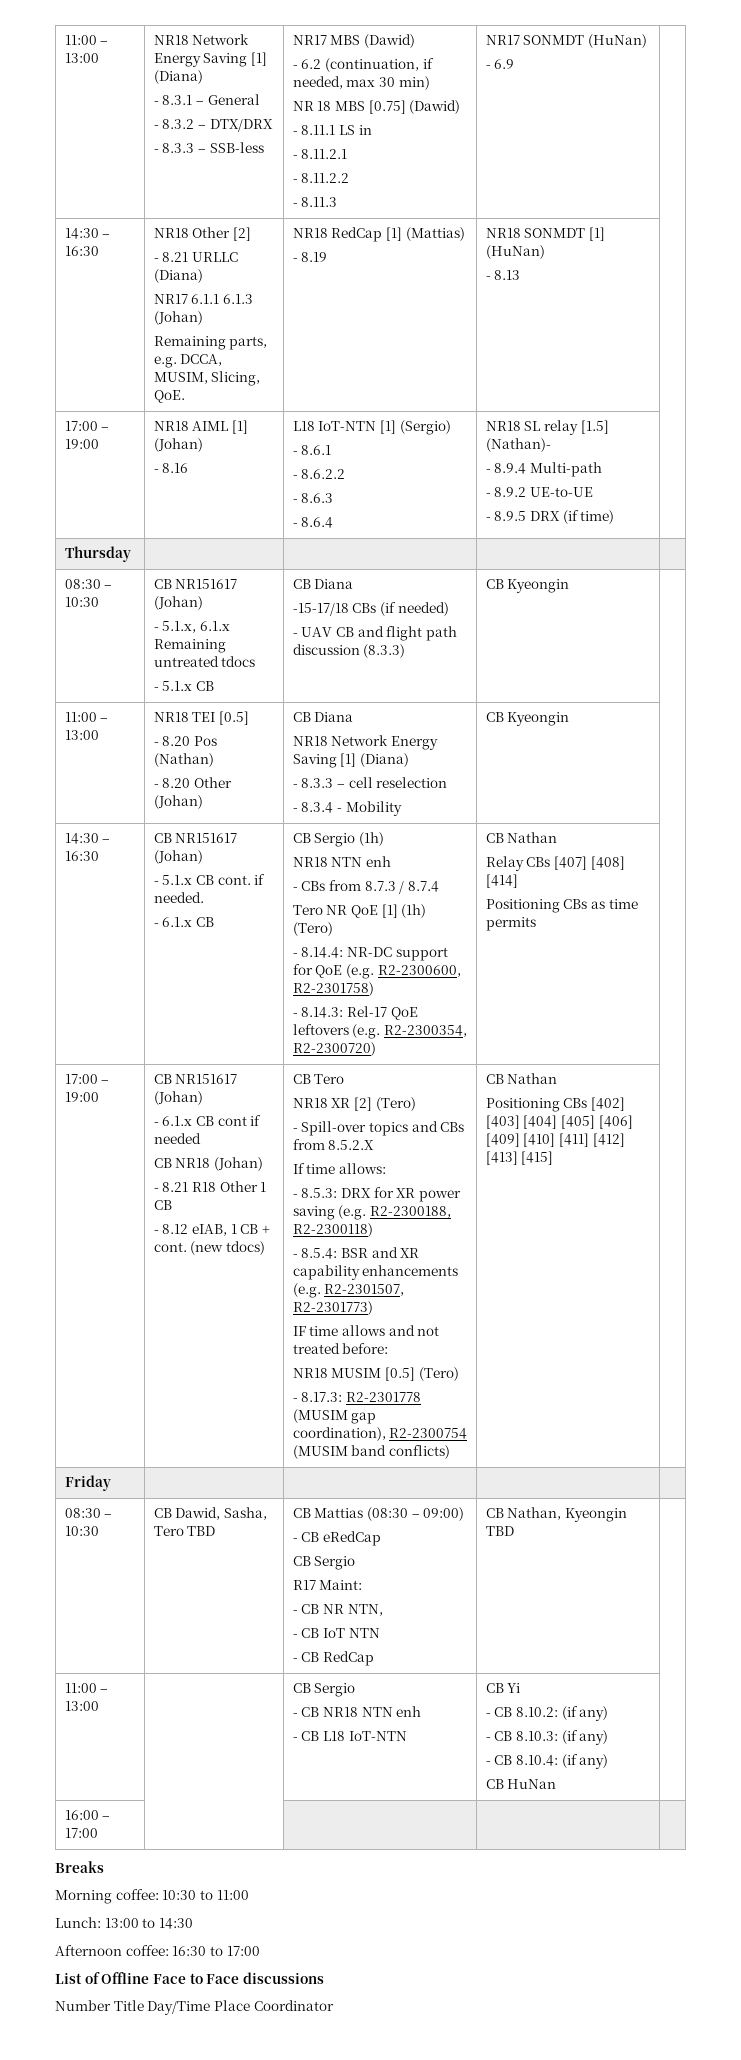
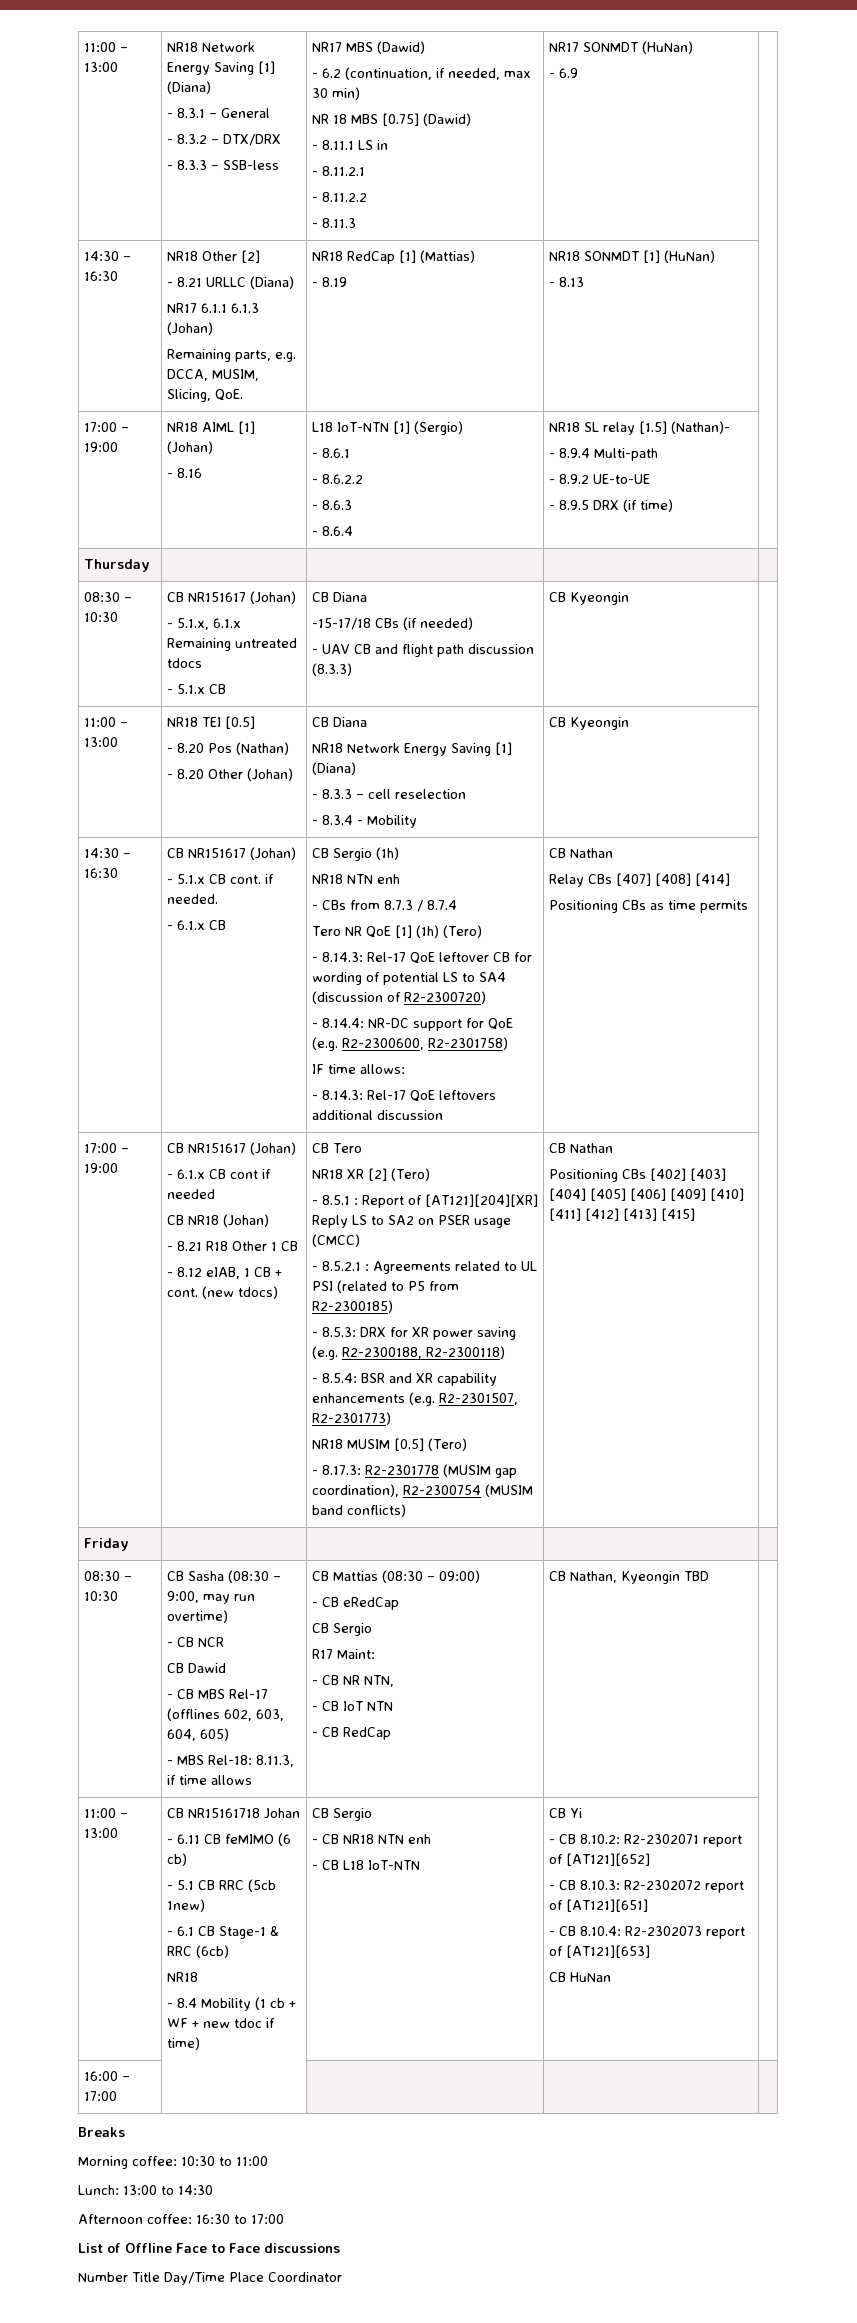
+ - 8.14.3: Rel-17 QoE leftover CB for wording of potential LS to SA4 (discussion of R2-2300720)
+ IF time allows:
- - 8.14.3: Rel-17 QoE leftovers (e.g. R2-2300354, R2-2300720)
+ - 8.14.3: Rel-17 QoE leftovers additional discussion
- - Spill-over topics and CBs from 8.5.2.X
- If time allows:
+ - 8.5.1 : Report of [AT121][204][XR] Reply LS to SA2 on PSER usage (CMCC)
+ - 8.5.2.1 : Agreements related to UL PSI (related to P5 from R2-2300185)
- IF time allows and not treated before:
- CB Dawid, Sasha, Tero TBD
+ CB Sasha (08:30 – 9:00, may run overtime)
+ - CB NCR
+ CB Dawid
+ - CB MBS Rel-17 (offlines 602, 603, 604, 605)
+ - MBS Rel-18: 8.11.3, if time allows
+ CB NR15161718 Johan
+ - 6.11 CB feMIMO (6 cb)
+ - 5.1 CB RRC (5cb 1new)
+ - 6.1 CB Stage-1 & RRC (6cb)
+ NR18
+ - 8.4 Mobility (1 cb + WF + new tdoc if time)
- - CB 8.10.2: (if any)
+ - CB 8.10.2: R2-2302071 report of [AT121][652]
- - CB 8.10.3: (if any)
+ - CB 8.10.3: R2-2302072 report of [AT121][651]
- - CB 8.10.4: (if any)
+ - CB 8.10.4: R2-2302073 report of [AT121][653]

